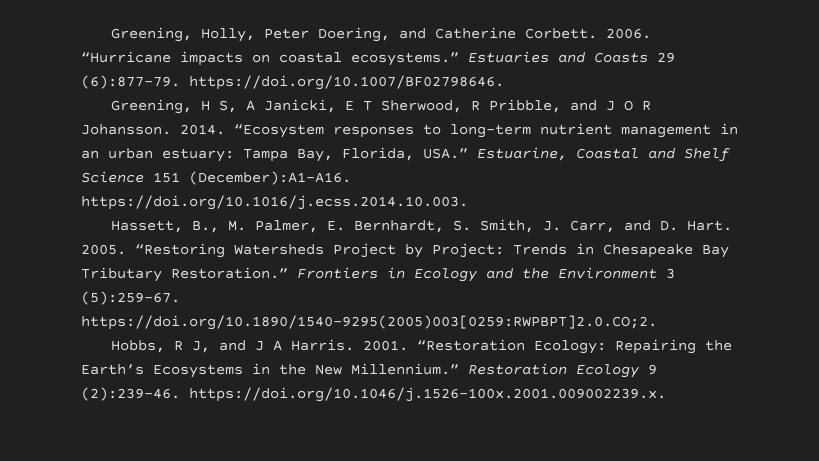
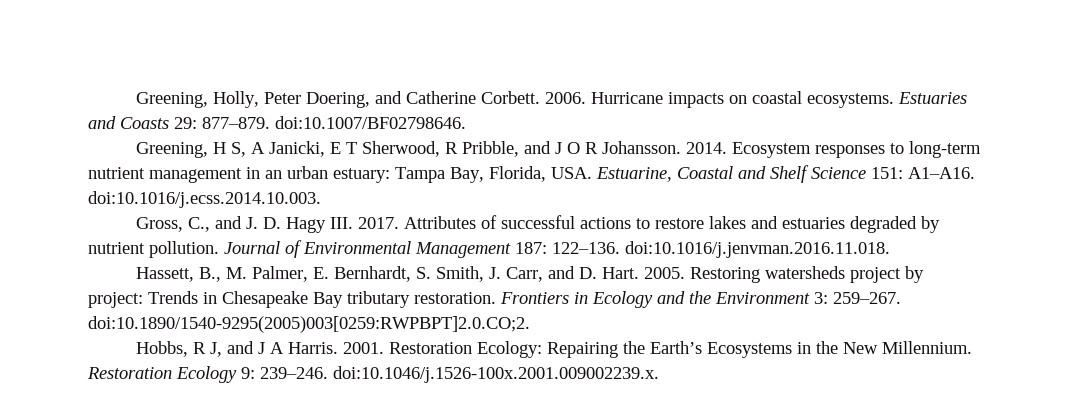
- “Hurricane impacts on coastal ecosystems.”
+ Hurricane impacts on coastal ecosystems.
- Estuaries and Coasts 29 (6):877–79. https://doi.org/10.1007/BF02798646.
+ Estuaries and Coasts 29: 877–879. doi:10.1007/BF02798646.
- “Ecosystem responses to long-term nutrient management in an urban estuary: Tampa Bay, Florida, USA.” Estuarine, Coastal and Shelf Science 151 (December):A1–A16. https://doi.org/10.1016/j.ecss.2014.10.003.
+ Ecosystem responses to long-term nutrient management in an urban estuary: Tampa Bay, Florida, USA. Estuarine, Coastal and Shelf Science 151: A1–A16. doi:10.1016/j.ecss.2014.10.003.
+ Gross, C., and J. D. Hagy III. 2017. Attributes of successful actions to restore lakes and estuaries degraded by nutrient pollution. Journal of Environmental Management 187: 122–136. doi:10.1016/j.jenvman.2016.11.018.
- “Restoring Watersheds Project by Project: Trends in Chesapeake Bay Tributary Restoration.”
+ Restoring watersheds project by project: Trends in Chesapeake Bay tributary restoration.
- Frontiers in Ecology and the Environment 3 (5):259–67. https://doi.org/10.1890/1540-9295(2005)003[0259:RWPBPT]2.0.CO;2.
+ Frontiers in Ecology and the Environment 3: 259–267. doi:10.1890/1540-9295(2005)003[0259:RWPBPT]2.0.CO;2.
- “Restoration Ecology: Repairing the Earth’s Ecosystems in the New Millennium.”
+ Restoration Ecology: Repairing the Earth’s Ecosystems in the New Millennium.
- Restoration Ecology 9 (2):239–46. https://doi.org/10.1046/j.1526-100x.2001.009002239.x.
+ Restoration Ecology 9: 239–246. doi:10.1046/j.1526-100x.2001.009002239.x.

